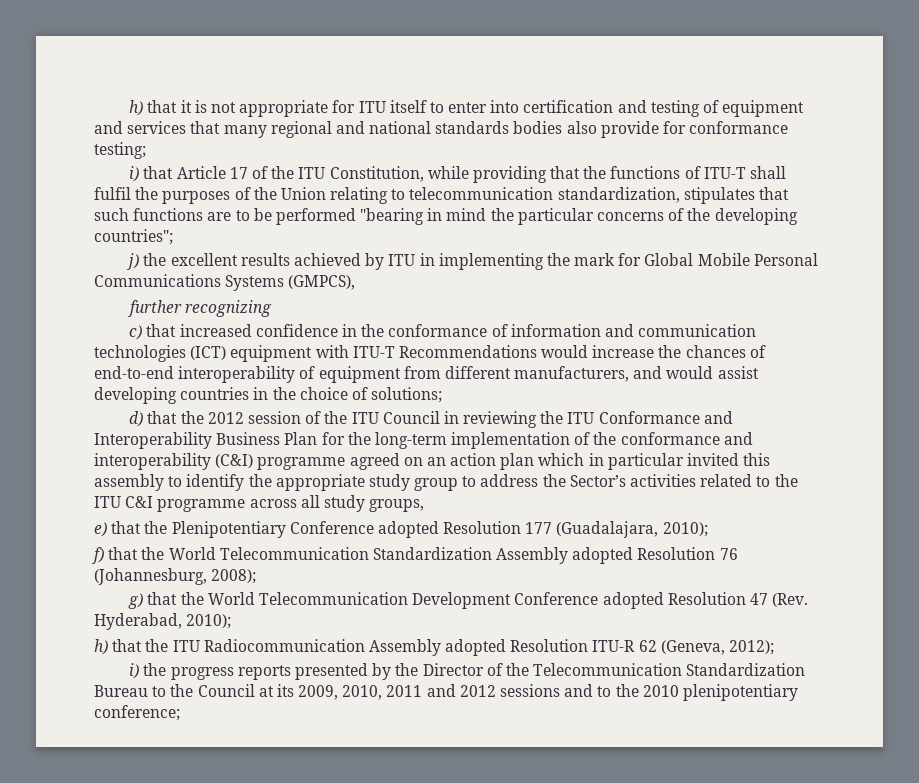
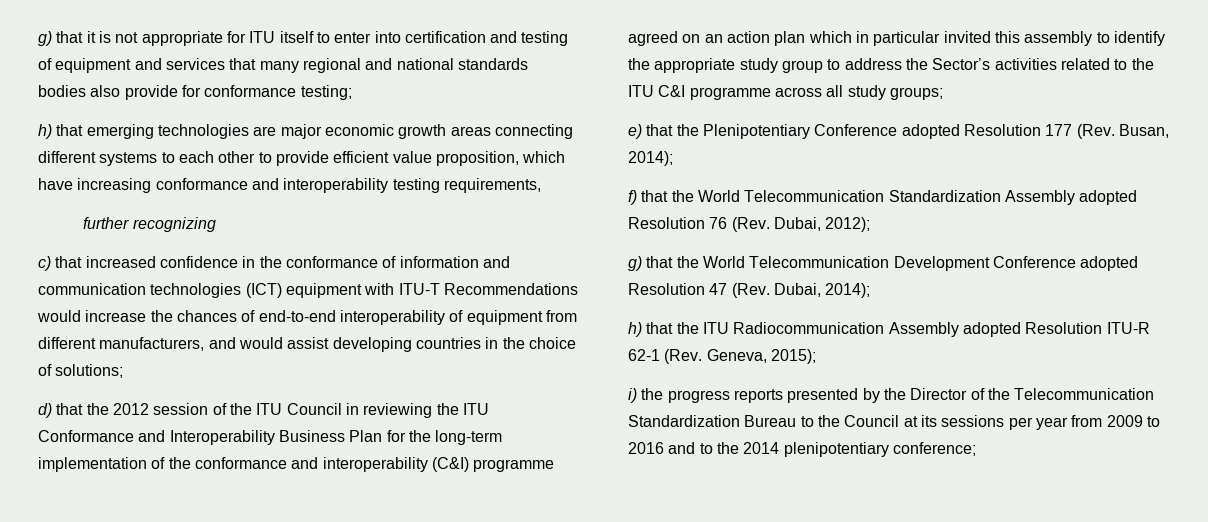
- h) that it is not appropriate for ITU itself to enter into certification and testing of equipment and services that many regional and national standards bodies also provide for conformance testing;
+ g) that it is not appropriate for ITU itself to enter into certification and testing of equipment and services that many regional and national standards bodies also provide for conformance testing;
- i) that Article 17 of the ITU Constitution, while providing that the functions of ITU-T shall fulfil the purposes of the Union relating to telecommunication standardization, stipulates that such functions are to be performed "bearing in mind the particular concerns of the developing countries";
- j) the excellent results achieved by ITU in implementing the mark for Global Mobile Personal Communications Systems (GMPCS),
+ h) that emerging technologies are major economic growth areas connecting different systems to each other to provide efficient value proposition, which have increasing conformance and interoperability testing requirements,
- d) that the 2012 session of the ITU Council in reviewing the ITU Conformance and Interoperability Business Plan for the long-term implementation of the conformance and interoperability (C&I) programme agreed on an action plan which in particular invited this assembly to identify the appropriate study group to address the Sector’s activities related to the ITU C&I programme across all study groups,
+ d) that the 2012 session of the ITU Council in reviewing the ITU Conformance and Interoperability Business Plan for the long-term implementation of the conformance and interoperability (C&I) programme agreed on an action plan which in particular invited this assembly to identify the appropriate study group to address the Sector’s activities related to the ITU C&I programme across all study groups;
- e) that the Plenipotentiary Conference adopted Resolution 177 (Guadalajara, 2010);
+ e) that the Plenipotentiary Conference adopted Resolution 177 (Rev. Busan, 2014);
- f) that the World Telecommunication Standardization Assembly adopted Resolution 76 (Johannesburg, 2008);
+ f) that the World Telecommunication Standardization Assembly adopted Resolution 76 (Rev. Dubai, 2012);
- g) that the World Telecommunication Development Conference adopted Resolution 47 (Rev. Hyderabad, 2010);
+ g) that the World Telecommunication Development Conference adopted Resolution 47 (Rev. Dubai, 2014);
- h) that the ITU Radiocommunication Assembly adopted Resolution ITU-R 62 (Geneva, 2012);
+ h) that the ITU Radiocommunication Assembly adopted Resolution ITU-R 62-1 (Rev. Geneva, 2015);
- i) the progress reports presented by the Director of the Telecommunication Standardization Bureau to the Council at its 2009, 2010, 2011 and 2012 sessions and to the 2010 plenipotentiary conference;
+ i) the progress reports presented by the Director of the Telecommunication Standardization Bureau to the Council at its sessions per year from 2009 to 2016 and to the 2014 plenipotentiary conference;

